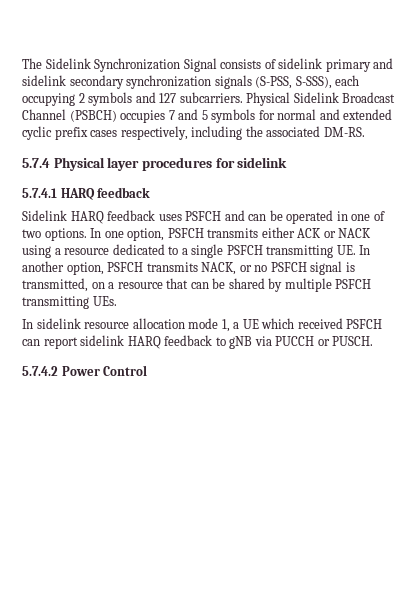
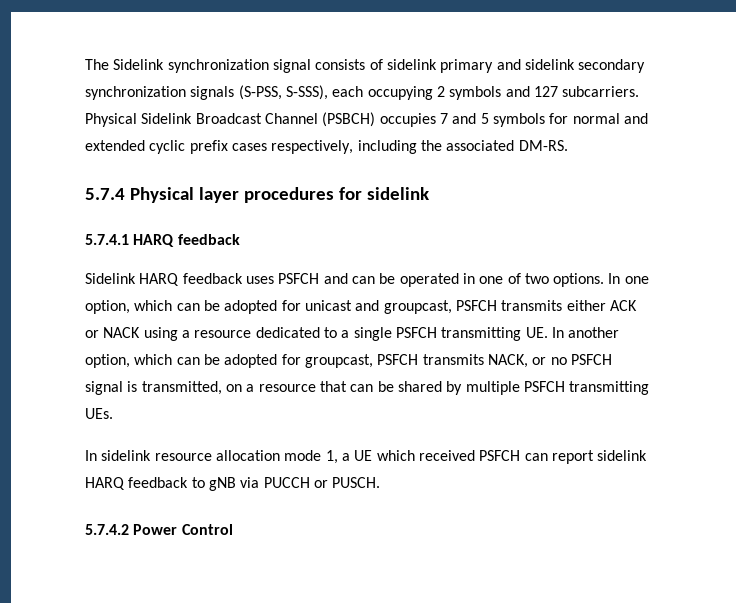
- The Sidelink Synchronization Signal consists of sidelink primary and sidelink secondary synchronization signals (S-PSS, S-SSS), each occupying 2 symbols and 127 subcarriers.
+ The Sidelink synchronization signal consists of sidelink primary and sidelink secondary synchronization signals (S-PSS, S-SSS), each occupying 2 symbols and 127 subcarriers.
- In one option, PSFCH transmits either ACK or NACK using a resource dedicated to a single PSFCH transmitting UE. In another option, PSFCH transmits NACK, or no PSFCH signal is transmitted, on a resource that can be shared by multiple PSFCH transmitting UEs.
+ In one option, which can be adopted for unicast and groupcast, PSFCH transmits either ACK or NACK using a resource dedicated to a single PSFCH transmitting UE. In another option, which can be adopted for groupcast, PSFCH transmits NACK, or no PSFCH signal is transmitted, on a resource that can be shared by multiple PSFCH transmitting UEs.

